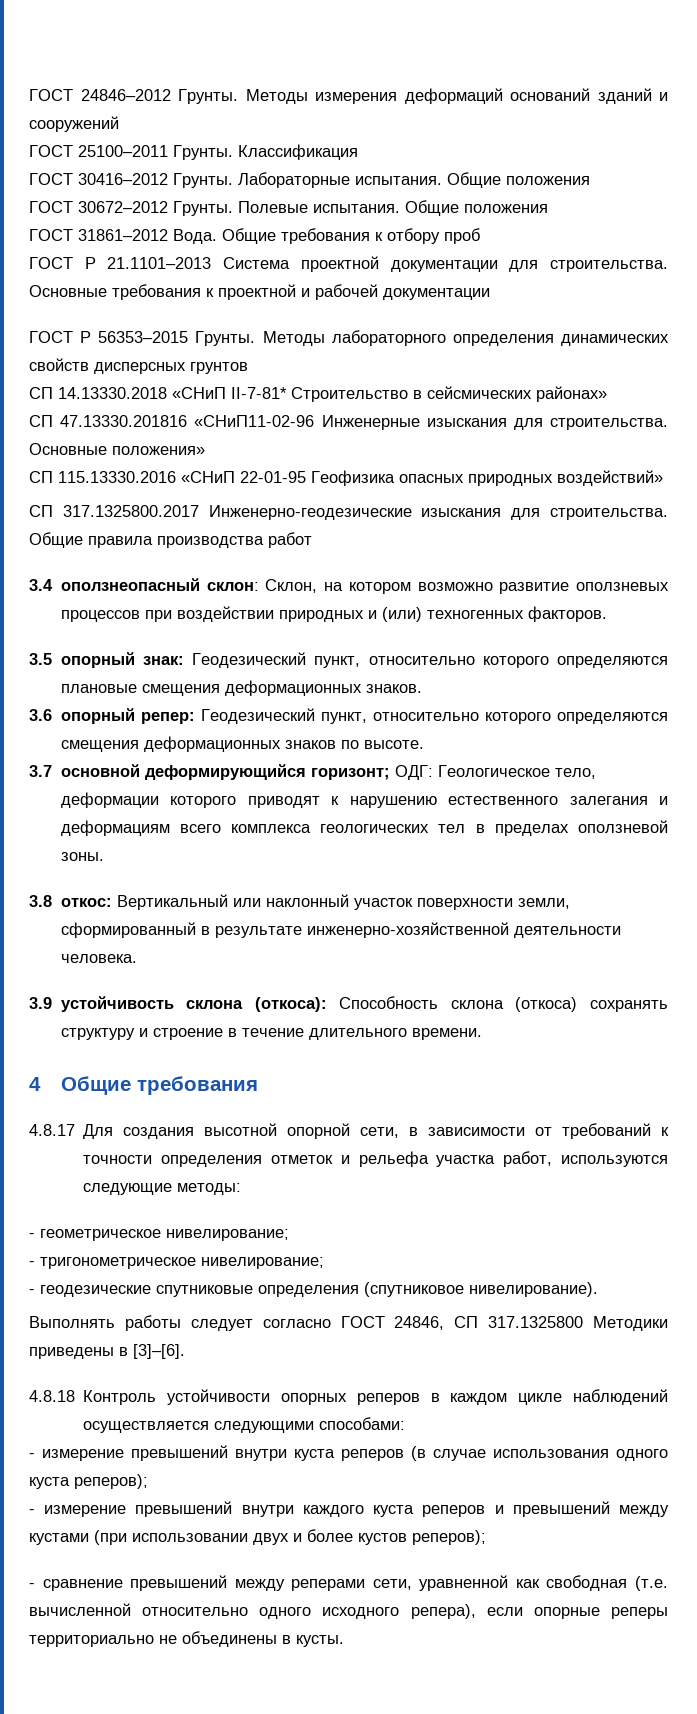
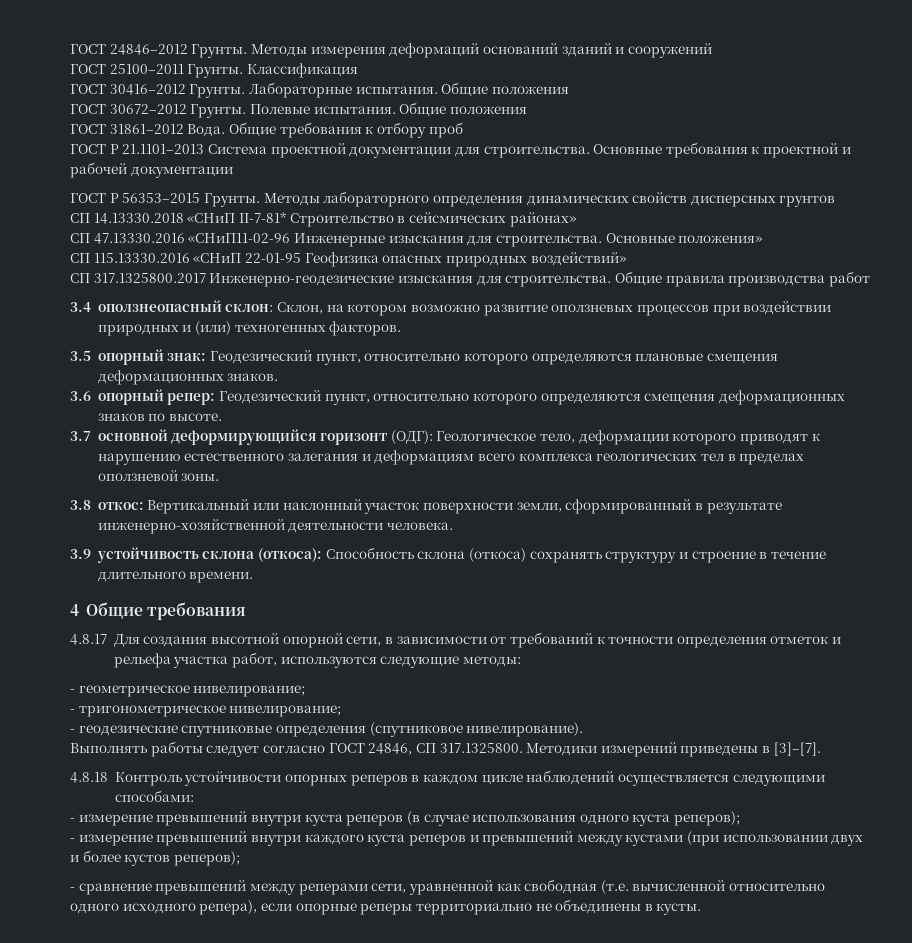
- СП 47.13330.201816 «СНиП11-02-96 Инженерные изыскания для строительства.
+ СП 47.13330.2016 «СНиП11-02-96 Инженерные изыскания для строительства.
- 3.7 основной деформирующийся горизонт; ОДГ: Геологическое тело, деформации которого приводят к нарушению естественного залегания и деформациям всего комплекса геологических тел в пределах оползневой зоны.
+ 3.7 основной деформирующийся горизонт (ОДГ): Геологическое тело, деформации которого приводят к нарушению естественного залегания и деформациям всего комплекса геологических тел в пределах оползневой зоны.
- Выполнять работы следует согласно ГОСТ 24846, СП 317.1325800 Методики приведены в [3]–[6].
+ Выполнять работы следует согласно ГОСТ 24846, СП 317.1325800. Методики измерений приведены в [3]–[7].

